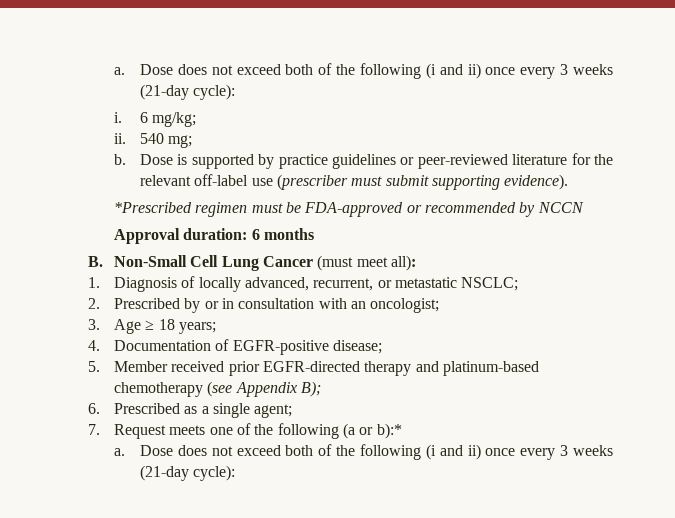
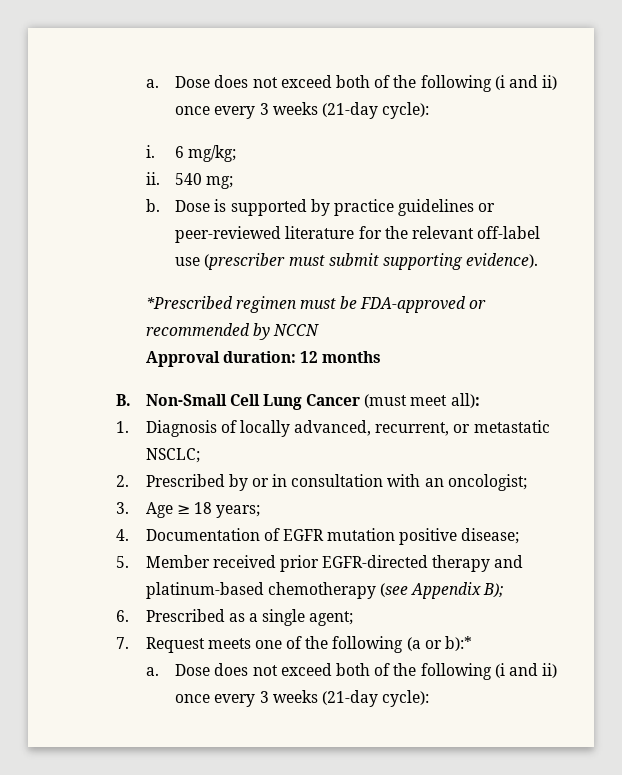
- Approval duration: 6 months
+ Approval duration: 12 months
- 4. Documentation of EGFR-positive disease;
+ 4. Documentation of EGFR mutation positive disease;

